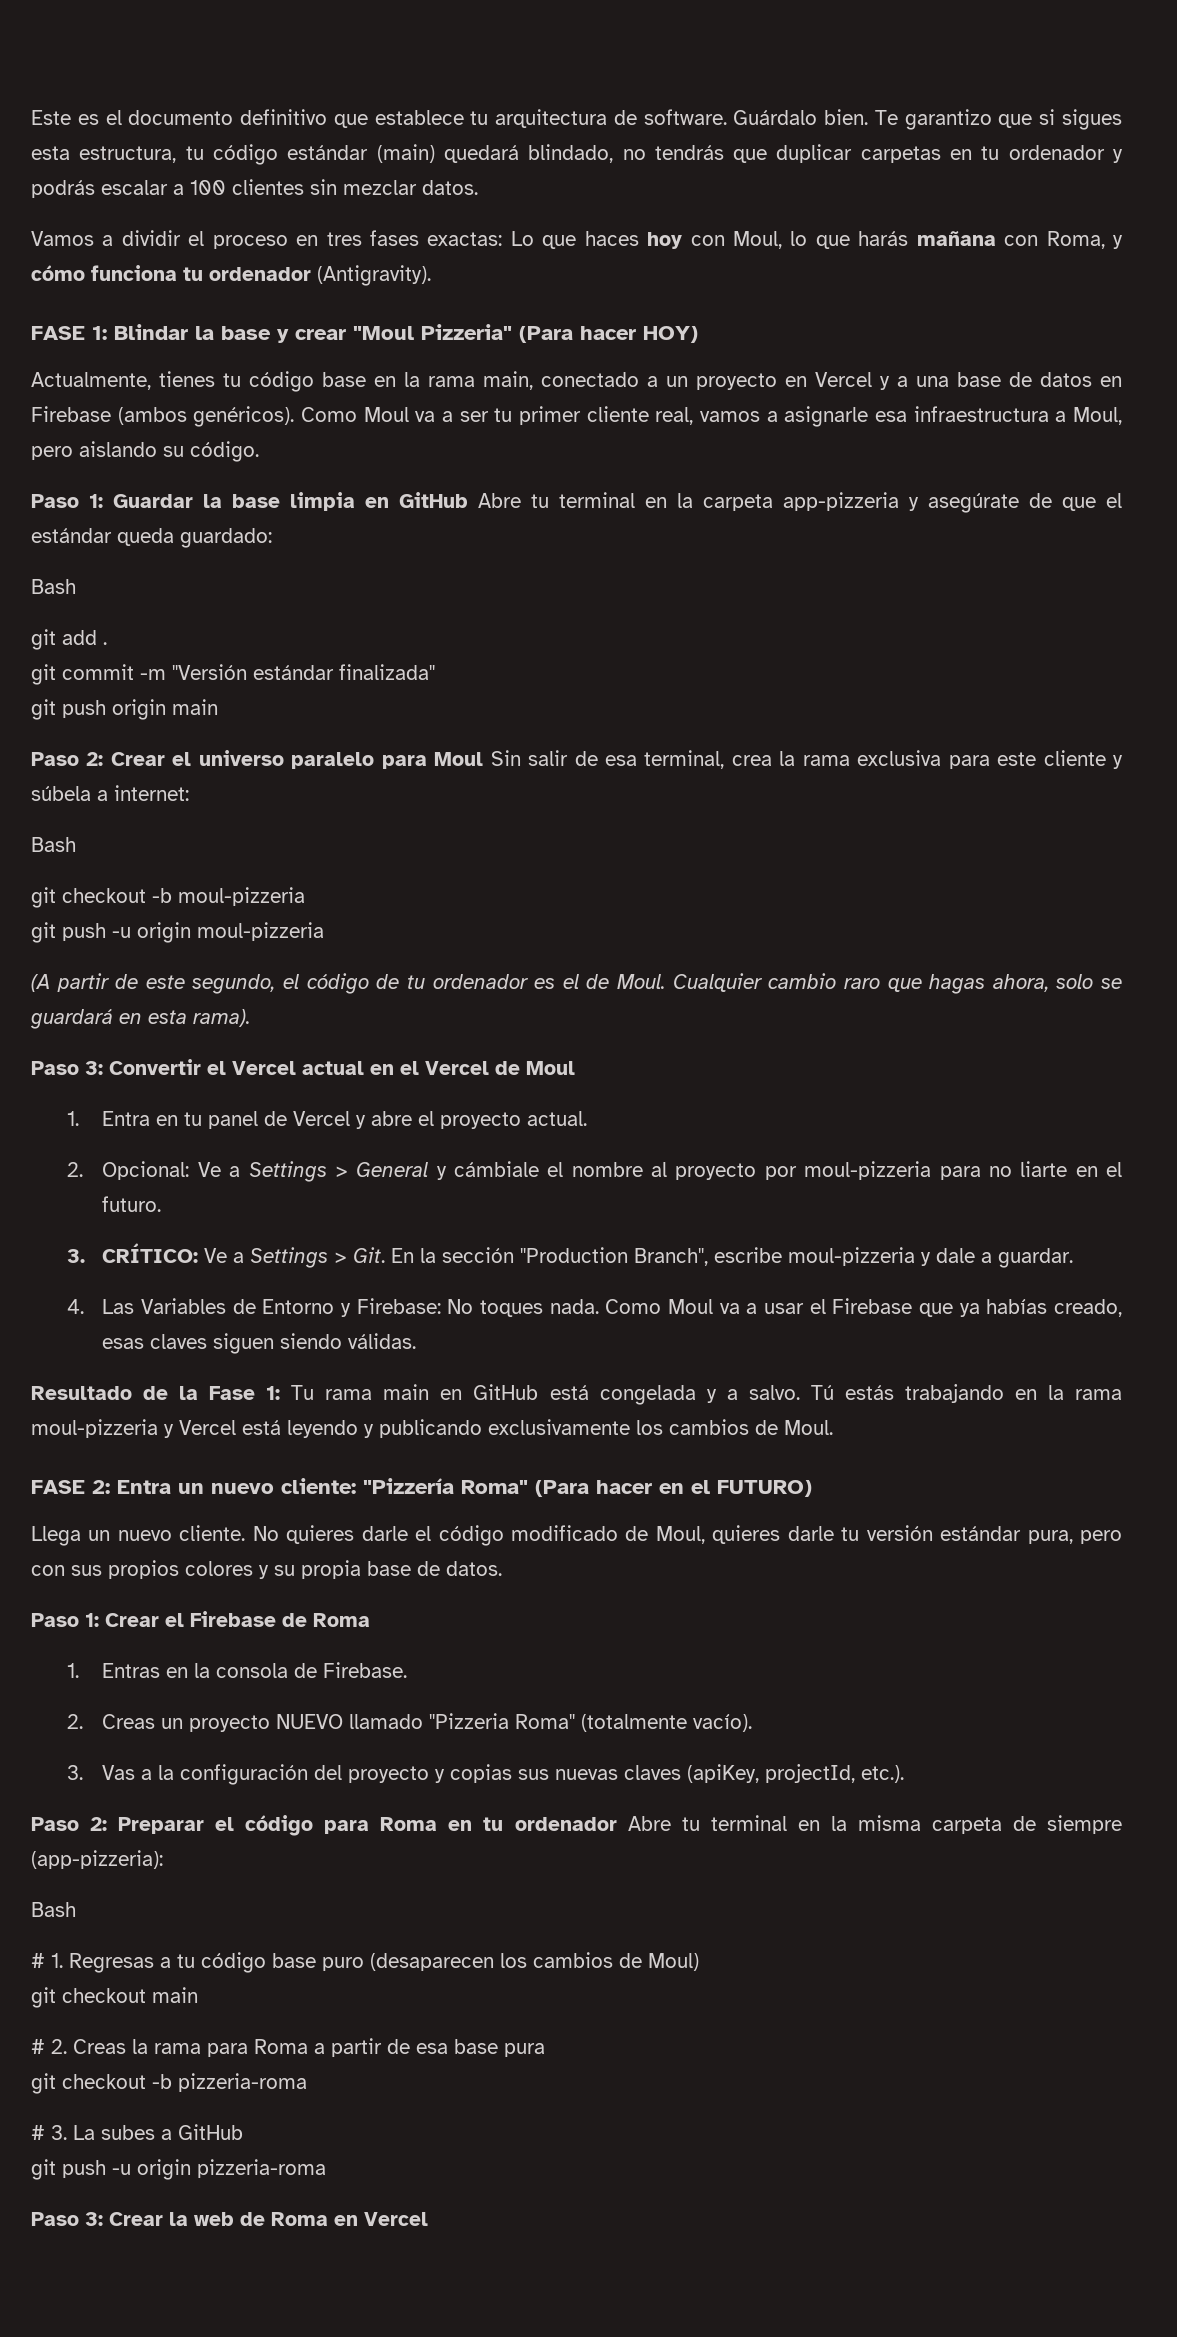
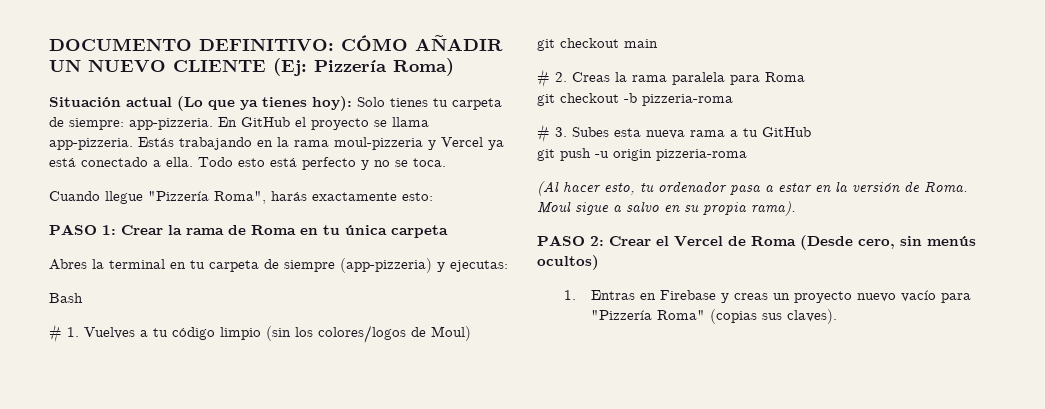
- Este es el documento definitivo que establece tu arquitectura de software. Guárdalo bien. Te garantizo que si sigues esta estructura, tu código estándar (main) quedará blindado, no tendrás que duplicar carpetas en tu ordenador y podrás escalar a 100 clientes sin mezclar datos.
- Vamos a dividir el proceso en tres fases exactas: Lo que haces hoy con Moul, lo que harás mañana con Roma, y cómo funciona tu ordenador (Antigravity).
- FASE 1: Blindar la base y crear "Moul Pizzeria" (Para hacer HOY)
- Actualmente, tienes tu código base en la rama main, conectado a un proyecto en Vercel y a una base de datos en Firebase (ambos genéricos). Como Moul va a ser tu primer cliente real, vamos a asignarle esa infraestructura a Moul, pero aislando su código.
- Paso 1: Guardar la base limpia en GitHub Abre tu terminal en la carpeta app-pizzeria y asegúrate de que el estándar queda guardado:
- Bash
- git add .
- git commit -m "Versión estándar finalizada"
- git push origin main
- Paso 2: Crear el universo paralelo para Moul Sin salir de esa terminal, crea la rama exclusiva para este cliente y súbela a internet:
- Bash
- git checkout -b moul-pizzeria
- git push -u origin moul-pizzeria
- (A partir de este segundo, el código de tu ordenador es el de Moul. Cualquier cambio raro que hagas ahora, solo se guardará en esta rama).
- Paso 3: Convertir el Vercel actual en el Vercel de Moul
- 1. Entra en tu panel de Vercel y abre el proyecto actual.
- 2. Opcional: Ve a Settings > General y cámbiale el nombre al proyecto por moul-pizzeria para no liarte en el futuro.
- 3. CRÍTICO: Ve a Settings > Git. En la sección "Production Branch", escribe moul-pizzeria y dale a guardar.
- 4. Las Variables de Entorno y Firebase: No toques nada. Como Moul va a usar el Firebase que ya habías creado, esas claves siguen siendo válidas.
- Resultado de la Fase 1: Tu rama main en GitHub está congelada y a salvo. Tú estás trabajando en la rama moul-pizzeria y Vercel está leyendo y publicando exclusivamente los cambios de Moul.
- FASE 2: Entra un nuevo cliente: "Pizzería Roma" (Para hacer en el FUTURO)
- Llega un nuevo cliente. No quieres darle el código modificado de Moul, quieres darle tu versión estándar pura, pero con sus propios colores y su propia base de datos.
- Paso 1: Crear el Firebase de Roma
- 1. Entras en la consola de Firebase.
- 2. Creas un proyecto NUEVO llamado "Pizzeria Roma" (totalmente vacío).
- 3. Vas a la configuración del proyecto y copias sus nuevas claves (apiKey, projectId, etc.).
- Paso 2: Preparar el código para Roma en tu ordenador Abre tu terminal en la misma carpeta de siempre (app-pizzeria):
+ DOCUMENTO DEFINITIVO: CÓMO AÑADIR UN NUEVO CLIENTE (Ej: Pizzería Roma)
+ Situación actual (Lo que ya tienes hoy): Solo tienes tu carpeta de siempre: app-pizzeria. En GitHub el proyecto se llama app-pizzeria. Estás trabajando en la rama moul-pizzeria y Vercel ya está conectado a ella. Todo esto está perfecto y no se toca.
+ Cuando llegue "Pizzería Roma", harás exactamente esto:
+ PASO 1: Crear la rama de Roma en tu única carpeta
+ Abres la terminal en tu carpeta de siempre (app-pizzeria) y ejecutas:
- # 1. Regresas a tu código base puro (desaparecen los cambios de Moul)
+ # 1. Vuelves a tu código limpio (sin los colores/logos de Moul)
- # 2. Creas la rama para Roma a partir de esa base pura
+ # 2. Creas la rama paralela para Roma
- # 3. La subes a GitHub
+ # 3. Subes esta nueva rama a tu GitHub
- Paso 3: Crear la web de Roma en Vercel
+ (Al hacer esto, tu ordenador pasa a estar en la versión de Roma. Moul sigue a salvo en su propia rama).
+ PASO 2: Crear el Vercel de Roma (Desde cero, sin menús ocultos)
+ 1. Entras en Firebase y creas un proyecto nuevo vacío para "Pizzería Roma" (copias sus claves).

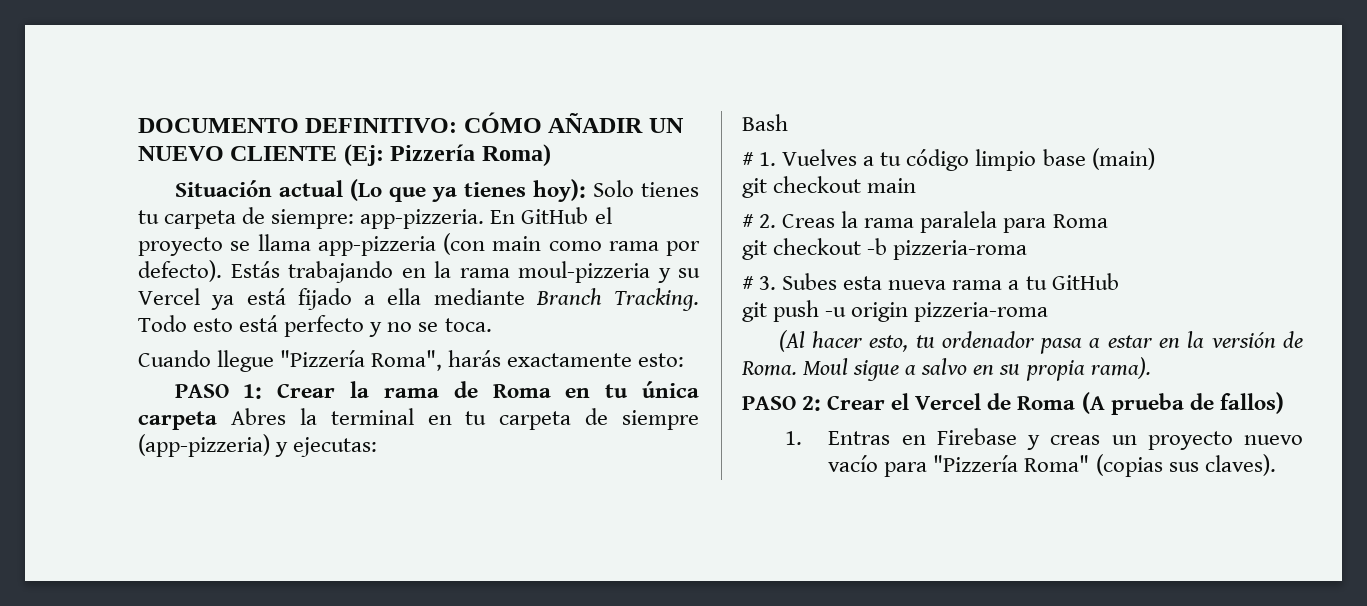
- En GitHub el proyecto se llama app-pizzeria.
+ En GitHub el proyecto se llama app-pizzeria (con main como rama por defecto).
- Estás trabajando en la rama moul-pizzeria y Vercel ya está conectado a ella.
+ Estás trabajando en la rama moul-pizzeria y su Vercel ya está fijado a ella mediante Branch Tracking.
- PASO 1: Crear la rama de Roma en tu única carpeta
- Abres la terminal en tu carpeta de siempre (app-pizzeria) y ejecutas:
+ PASO 1: Crear la rama de Roma en tu única carpeta Abres la terminal en tu carpeta de siempre (app-pizzeria) y ejecutas:
- # 1. Vuelves a tu código limpio (sin los colores/logos de Moul)
+ # 1. Vuelves a tu código limpio base (main)
- PASO 2: Crear el Vercel de Roma (Desde cero, sin menús ocultos)
+ PASO 2: Crear el Vercel de Roma (A prueba de fallos)

